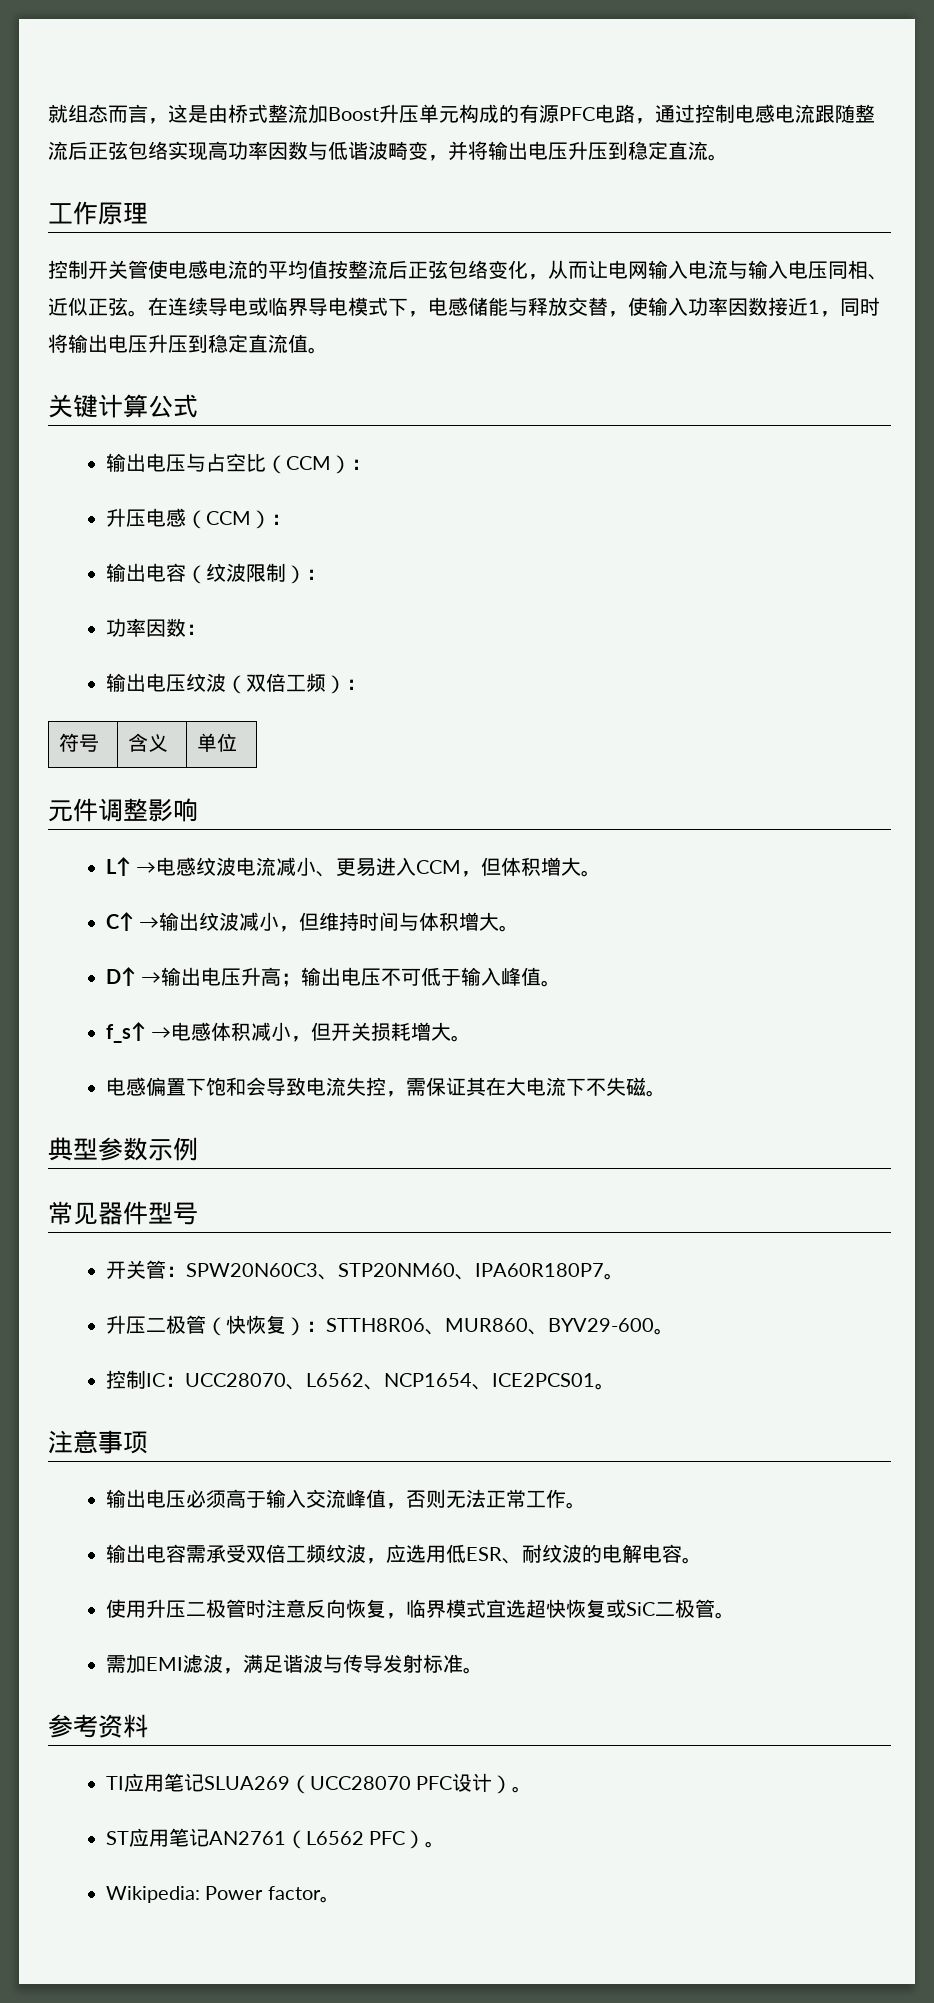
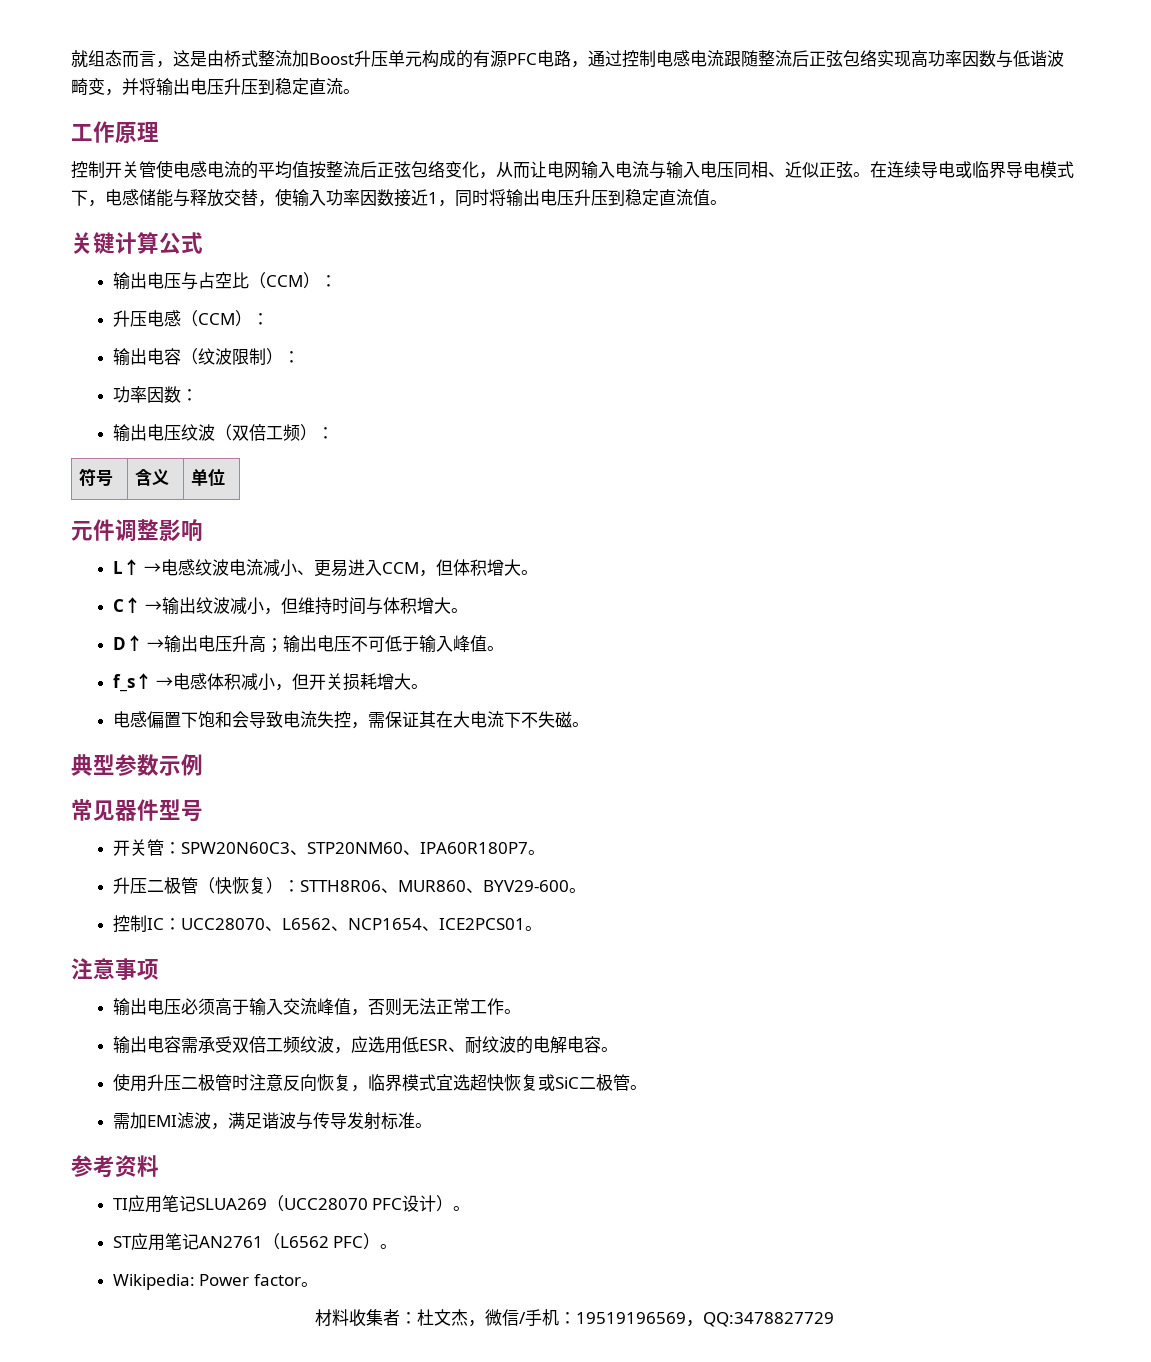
+ 材料收集者：杜文杰，微信/手机：19519196569，QQ:3478827729

